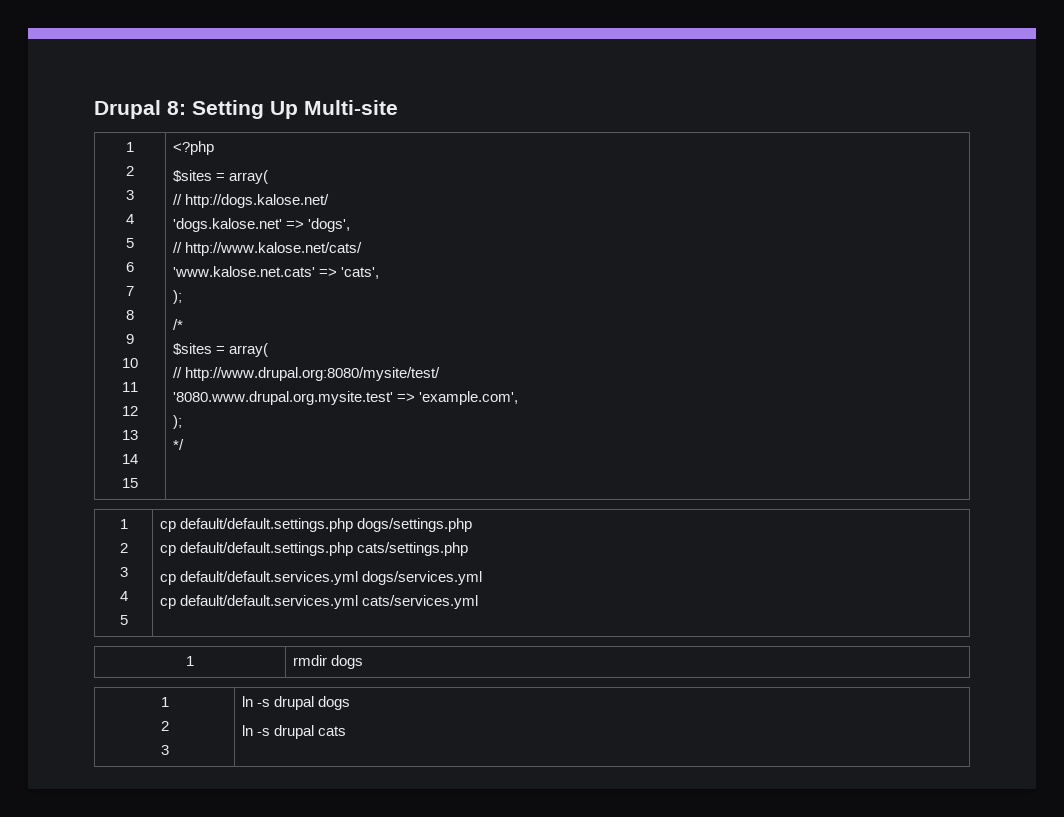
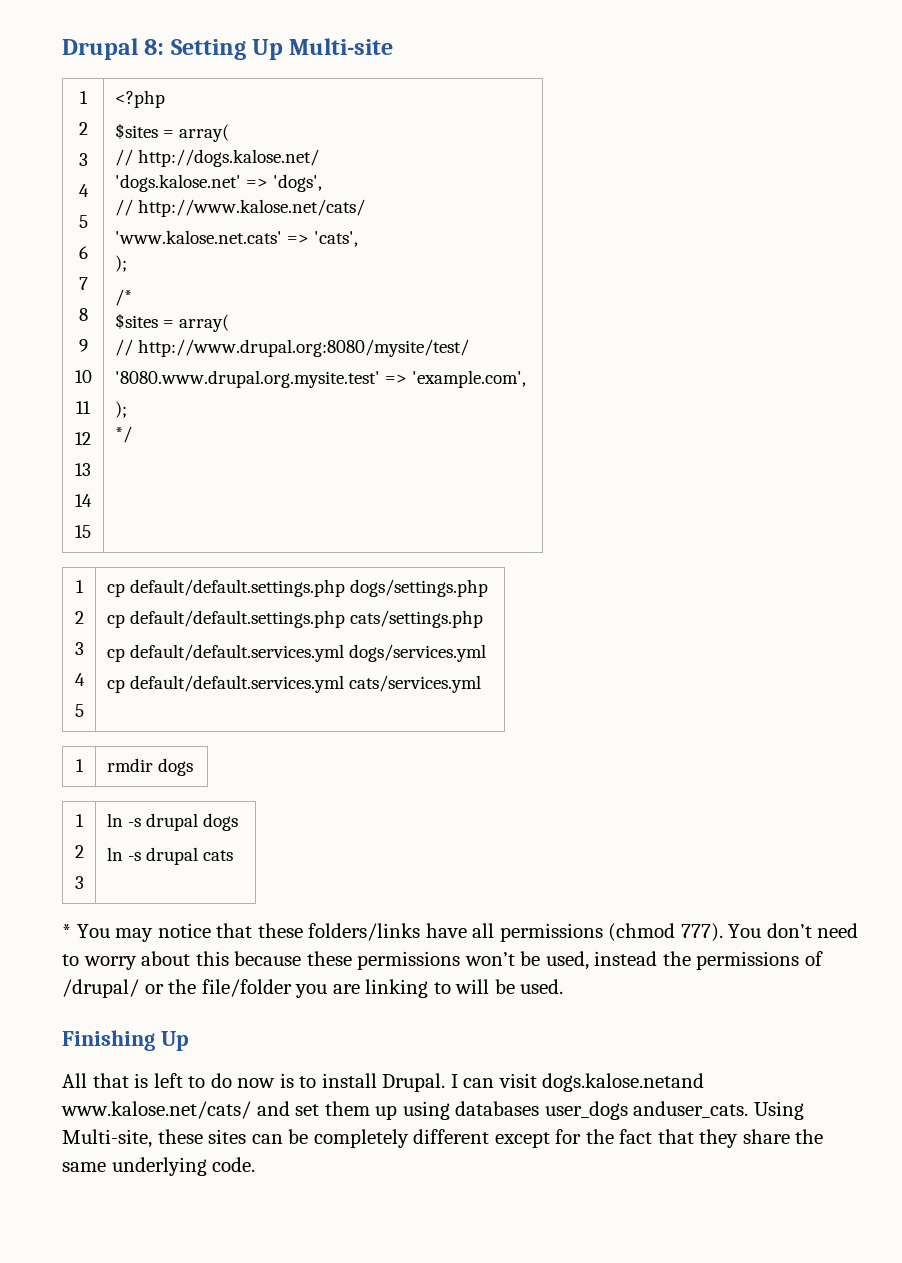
+ * You may notice that these folders/links have all permissions (chmod 777). You don’t need to worry about this because these permissions won’t be used, instead the permissions of /drupal/ or the file/folder you are linking to will be used.
+ Finishing Up
+ All that is left to do now is to install Drupal. I can visit dogs.kalose.netand www.kalose.net/cats/ and set them up using databases user_dogs anduser_cats. Using Multi-site, these sites can be completely different except for the fact that they share the same underlying code.

